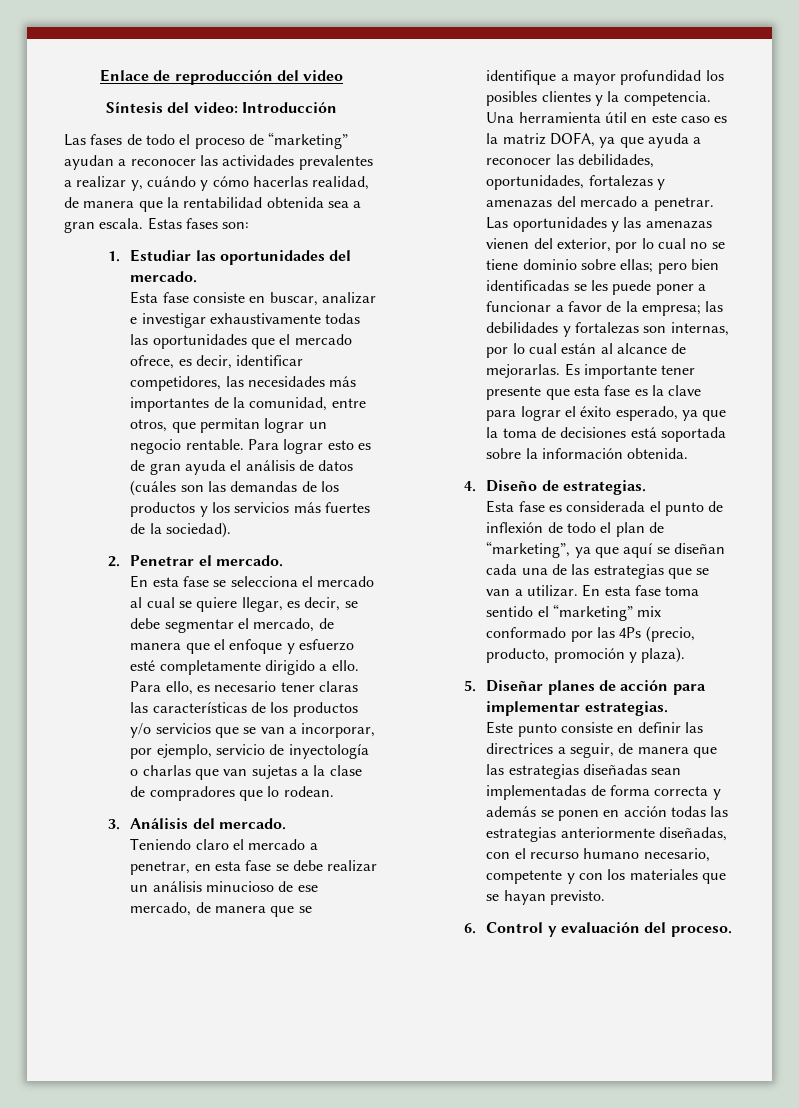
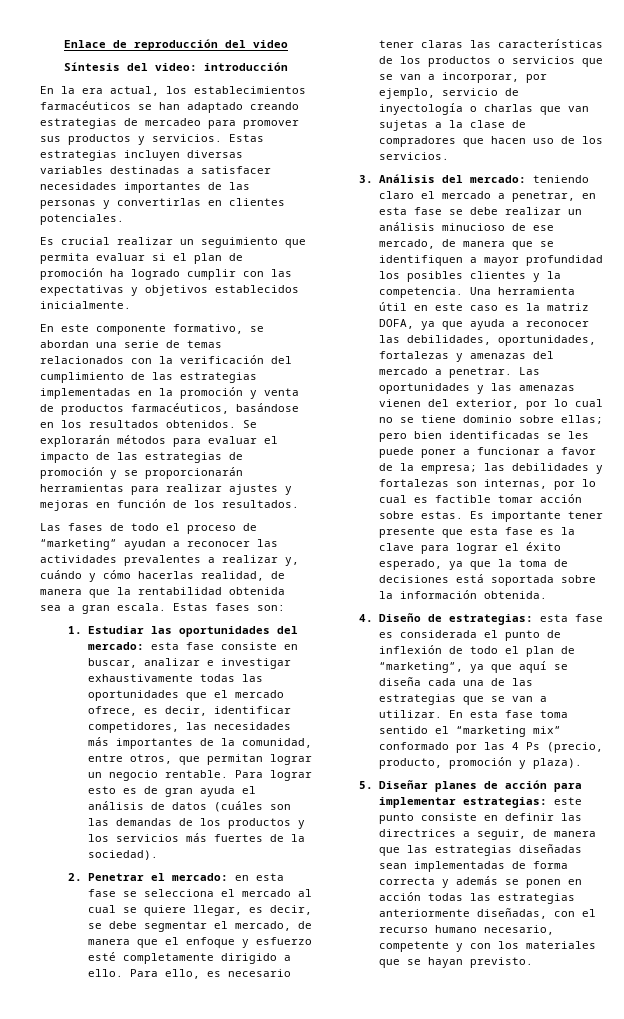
- Síntesis del video: Introducción
+ Síntesis del video: introducción
+ En la era actual, los establecimientos farmacéuticos se han adaptado creando estrategias de mercadeo para promover sus productos y servicios. Estas estrategias incluyen diversas variables destinadas a satisfacer necesidades importantes de las personas y convertirlas en clientes potenciales.
+ Es crucial realizar un seguimiento que permita evaluar si el plan de promoción ha logrado cumplir con las expectativas y objetivos establecidos inicialmente.
+ En este componente formativo, se abordan una serie de temas relacionados con la verificación del cumplimiento de las estrategias implementadas en la promoción y venta de productos farmacéuticos, basándose en los resultados obtenidos. Se explorarán métodos para evaluar el impacto de las estrategias de promoción y se proporcionarán herramientas para realizar ajustes y mejoras en función de los resultados.
- 1. Estudiar las oportunidades del mercado.
- Esta fase consiste en buscar, analizar e investigar exhaustivamente todas las oportunidades que el mercado ofrece, es decir, identificar competidores, las necesidades más importantes de la comunidad, entre otros, que permitan lograr un negocio rentable.
+ 1. Estudiar las oportunidades del mercado: esta fase consiste en buscar, analizar e investigar exhaustivamente todas las oportunidades que el mercado ofrece, es decir, identificar competidores, las necesidades más importantes de la comunidad, entre otros, que permitan lograr un negocio rentable.
- 2. Penetrar el mercado.
- En esta fase se selecciona el mercado al cual se quiere llegar, es decir, se debe segmentar el mercado, de manera que el enfoque y esfuerzo esté completamente dirigido a ello.
+ 2. Penetrar el mercado: en esta fase se selecciona el mercado al cual se quiere llegar, es decir, se debe segmentar el mercado, de manera que el enfoque y esfuerzo esté completamente dirigido a ello.
- Para ello, es necesario tener claras las características de los productos y/o servicios que se van a incorporar, por ejemplo, servicio de inyectología o charlas que van sujetas a la clase de compradores que lo rodean.
+ Para ello, es necesario tener claras las características de los productos o servicios que se van a incorporar, por ejemplo, servicio de inyectología o charlas que van sujetas a la clase de compradores que hacen uso de los servicios.
- 3. Análisis del mercado.
- Teniendo claro el mercado a penetrar, en esta fase se debe realizar un análisis minucioso de ese mercado, de manera que se identifique a mayor profundidad los posibles clientes y la competencia.
+ 3. Análisis del mercado: teniendo claro el mercado a penetrar, en esta fase se debe realizar un análisis minucioso de ese mercado, de manera que se identifiquen a mayor profundidad los posibles clientes y la competencia.
- Las oportunidades y las amenazas vienen del exterior, por lo cual no se tiene dominio sobre ellas; pero bien identificadas se les puede poner a funcionar a favor de la empresa; las debilidades y fortalezas son internas, por lo cual están al alcance de mejorarlas.
+ Las oportunidades y las amenazas vienen del exterior, por lo cual no se tiene dominio sobre ellas; pero bien identificadas se les puede poner a funcionar a favor de la empresa; las debilidades y fortalezas son internas, por lo cual es factible tomar acción sobre estas.
- 4. Diseño de estrategias.
- Esta fase es considerada el punto de inflexión de todo el plan de “marketing”, ya que aquí se diseñan cada una de las estrategias que se van a utilizar.
+ 4. Diseño de estrategias: esta fase es considerada el punto de inflexión de todo el plan de “marketing”, ya que aquí se diseña cada una de las estrategias que se van a utilizar.
- En esta fase toma sentido el “marketing” mix conformado por las 4Ps (precio, producto, promoción y plaza).
+ En esta fase toma sentido el “marketing mix” conformado por las 4 Ps (precio, producto, promoción y plaza).
- 5. Diseñar planes de acción para implementar estrategias.
- Este punto consiste en definir las directrices a seguir, de manera que las estrategias diseñadas sean implementadas de forma correcta y además se ponen en acción todas las estrategias anteriormente diseñadas, con el recurso humano necesario, competente y con los materiales que se hayan previsto.
+ 5. Diseñar planes de acción para implementar estrategias: este punto consiste en definir las directrices a seguir, de manera que las estrategias diseñadas sean implementadas de forma correcta y además se ponen en acción todas las estrategias anteriormente diseñadas, con el recurso humano necesario, competente y con los materiales que se hayan previsto.
- 6. Control y evaluación del proceso.

